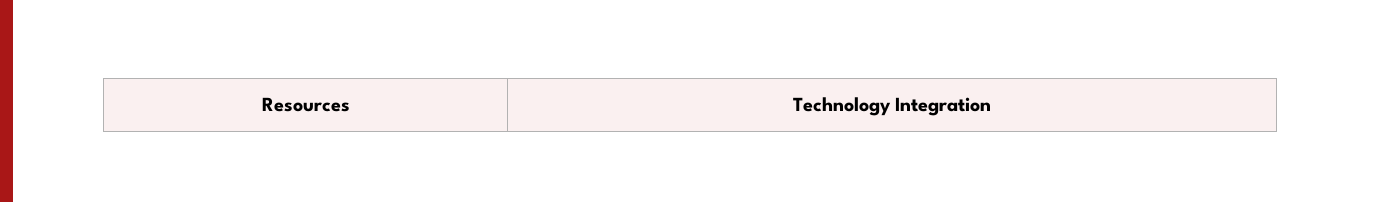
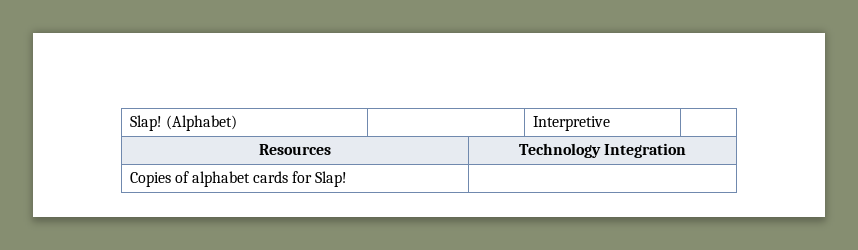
+ Slap! (Alphabet) | | Interpretive |
+ Copies of alphabet cards for Slap! |

